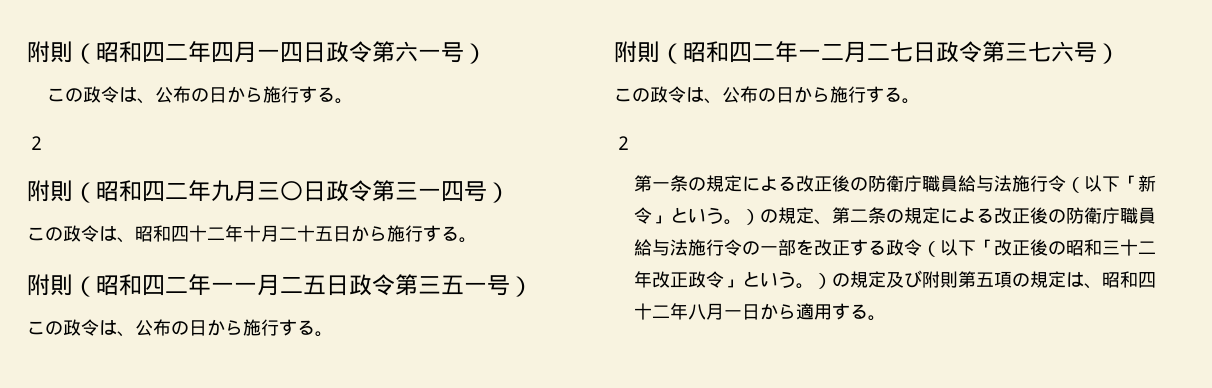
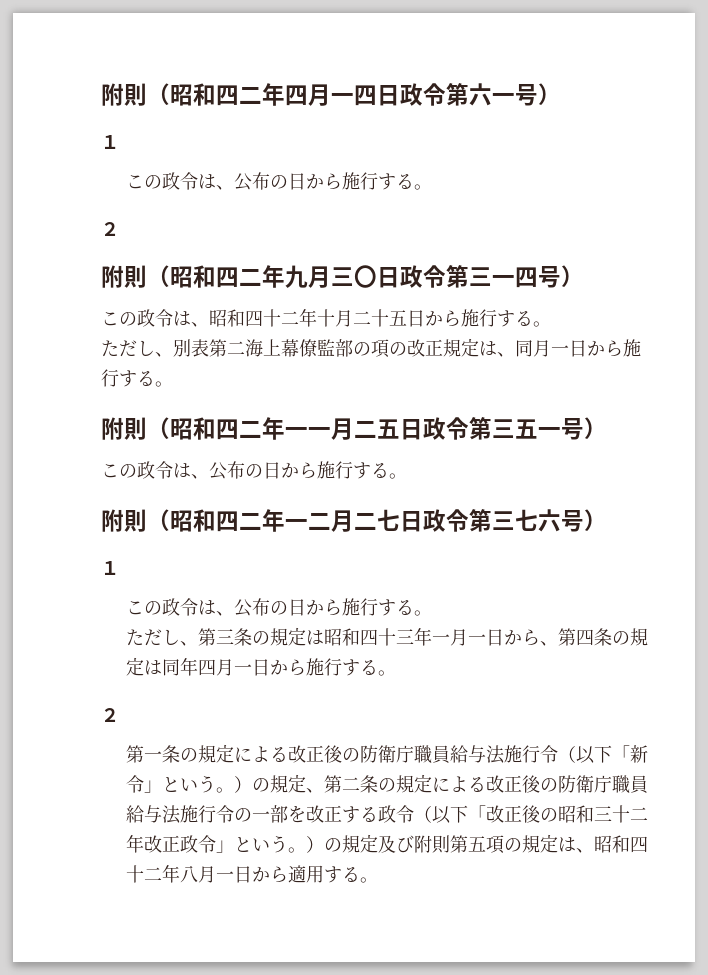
  附則（昭和四二年四月一四日政令第六一号）
+ １
+ ただし、別表第二海上幕僚監部の項の改正規定は、同月一日から施行する。
  附則（昭和四二年一二月二七日政令第三七六号）
+ １
  この政令は、公布の日から施行する。
+ ただし、第三条の規定は昭和四十三年一月一日から、第四条の規定は同年四月一日から施行する。

